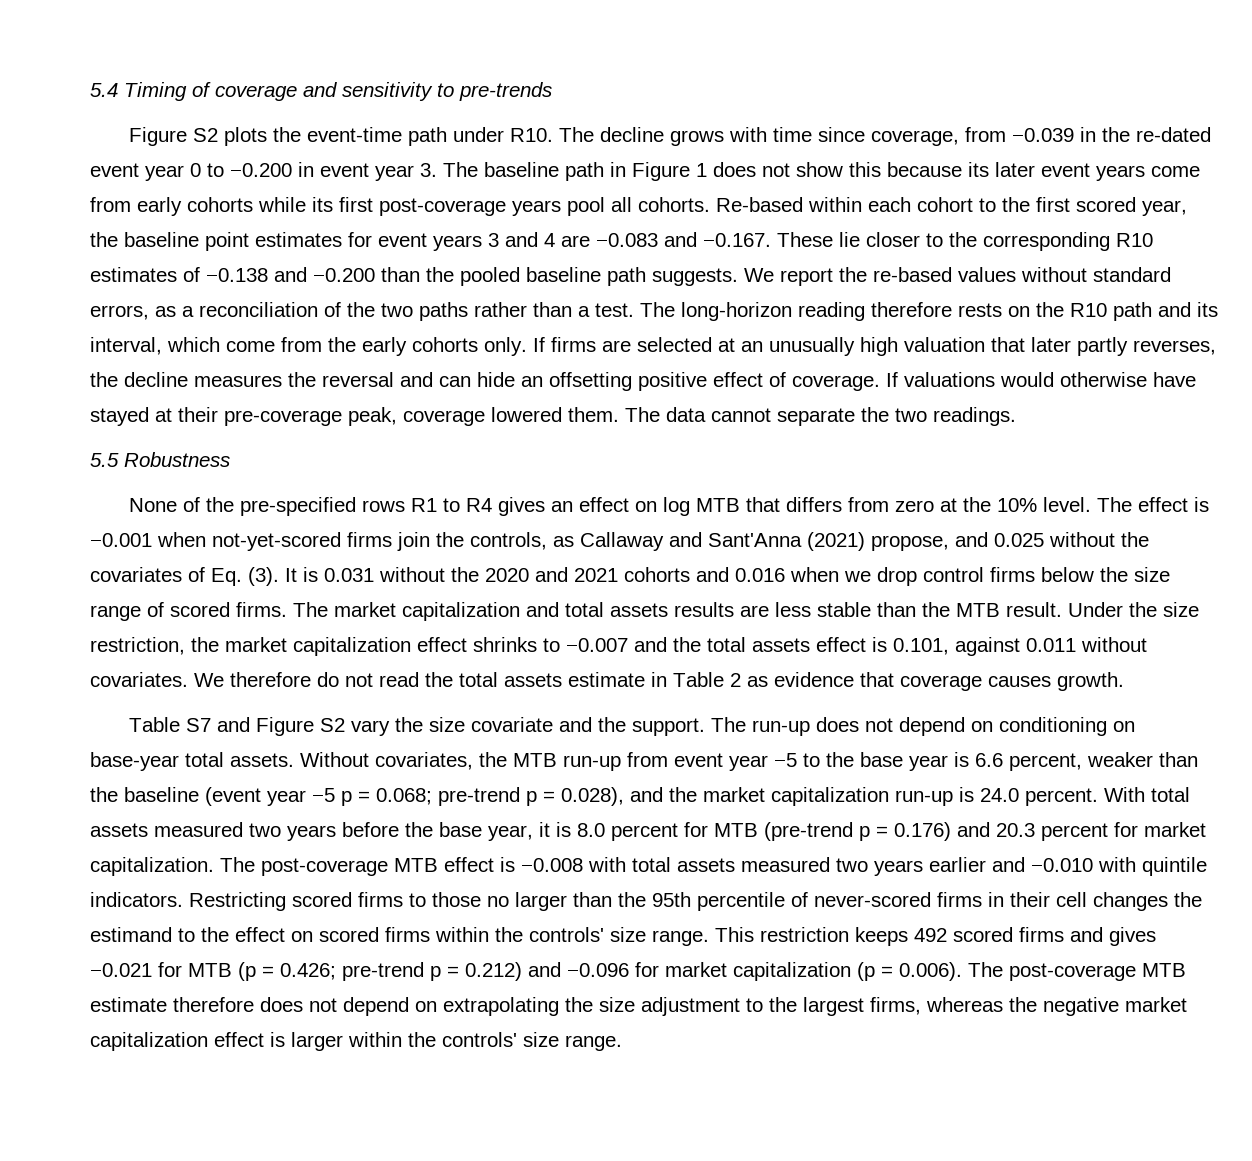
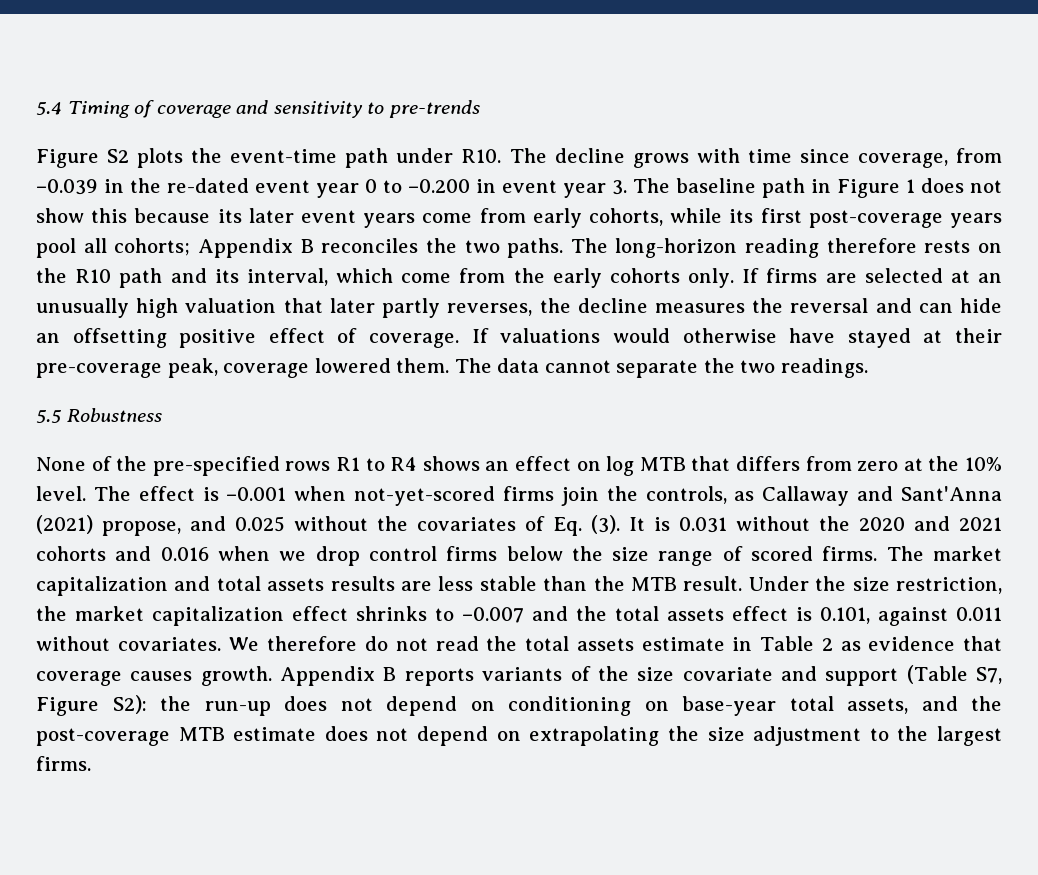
- Figure S2 plots the event-time path under R10. The decline grows with time since coverage, from −0.039 in the re-dated event year 0 to −0.200 in event year 3. The baseline path in Figure 1 does not show this because its later event years come from early cohorts while its first post-coverage years pool all cohorts. Re-based within each cohort to the first scored year, the baseline point estimates for event years 3 and 4 are −0.083 and −0.167. These lie closer to the corresponding R10 estimates of −0.138 and −0.200 than the pooled baseline path suggests. We report the re-based values without standard errors, as a reconciliation of the two paths rather than a test.
+ Figure S2 plots the event-time path under R10. The decline grows with time since coverage, from −0.039 in the re-dated event year 0 to −0.200 in event year 3. The baseline path in Figure 1 does not show this because its later event years come from early cohorts, while its first post-coverage years pool all cohorts; Appendix B reconciles the two paths.
- None of the pre-specified rows R1 to R4 gives an effect on log MTB that differs from zero at the 10% level.
+ None of the pre-specified rows R1 to R4 shows an effect on log MTB that differs from zero at the 10% level.
- We therefore do not read the total assets estimate in Table 2 as evidence that coverage causes growth.
- Table S7 and Figure S2 vary the size covariate and the support. The run-up does not depend on conditioning on base-year total assets. Without covariates, the MTB run-up from event year −5 to the base year is 6.6 percent, weaker than the baseline (event year −5 p = 0.068; pre-trend p = 0.028), and the market capitalization run-up is 24.0 percent. With total assets measured two years before the base year, it is 8.0 percent for MTB (pre-trend p = 0.176) and 20.3 percent for market capitalization. The post-coverage MTB effect is −0.008 with total assets measured two years earlier and −0.010 with quintile indicators. Restricting scored firms to those no larger than the 95th percentile of never-scored firms in their cell changes the estimand to the effect on scored firms within the controls' size range. This restriction keeps 492 scored firms and gives −0.021 for MTB (p = 0.426; pre-trend p = 0.212) and −0.096 for market capitalization (p = 0.006). The post-coverage MTB estimate therefore does not depend on extrapolating the size adjustment to the largest firms, whereas the negative market capitalization effect is larger within the controls' size range.
+ We therefore do not read the total assets estimate in Table 2 as evidence that coverage causes growth. Appendix B reports variants of the size covariate and support (Table S7, Figure S2): the run-up does not depend on conditioning on base-year total assets, and the post-coverage MTB estimate does not depend on extrapolating the size adjustment to the largest firms.

